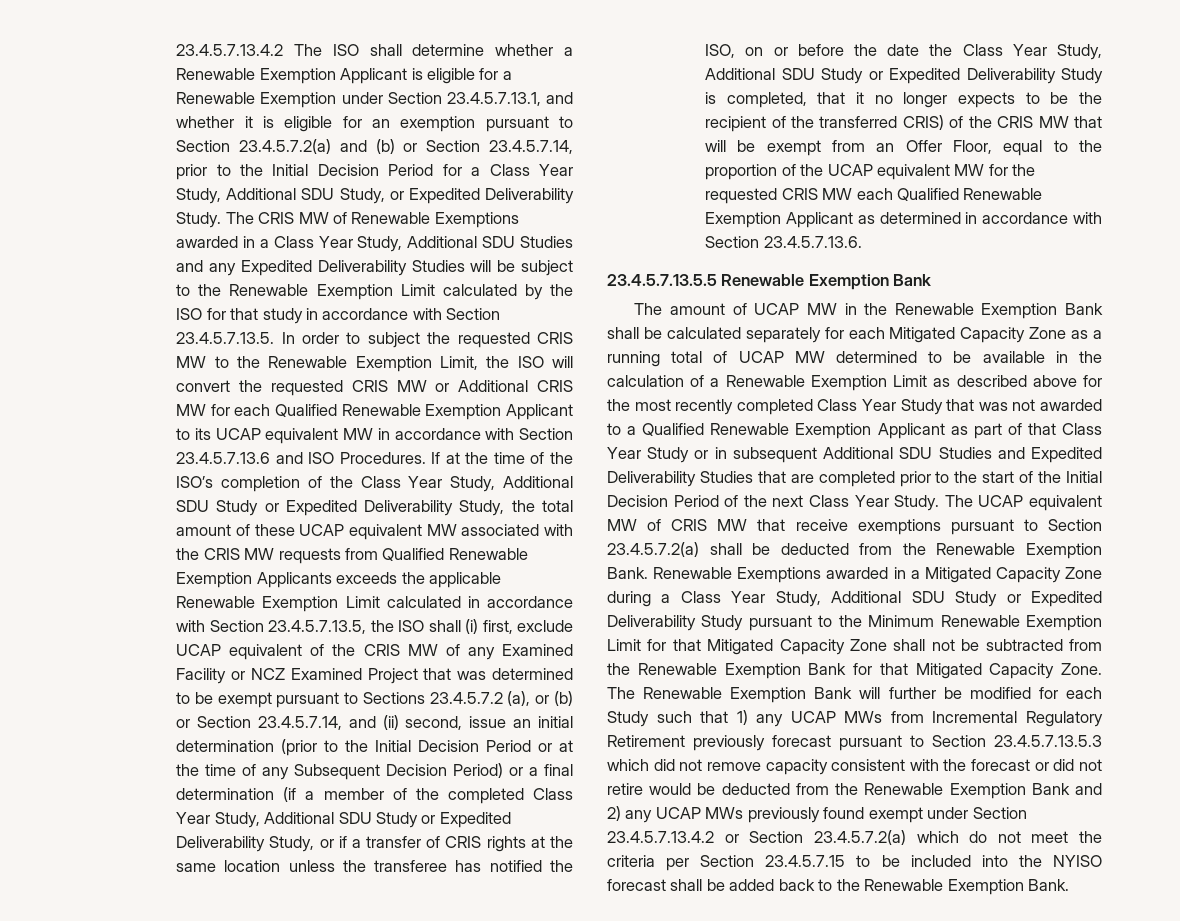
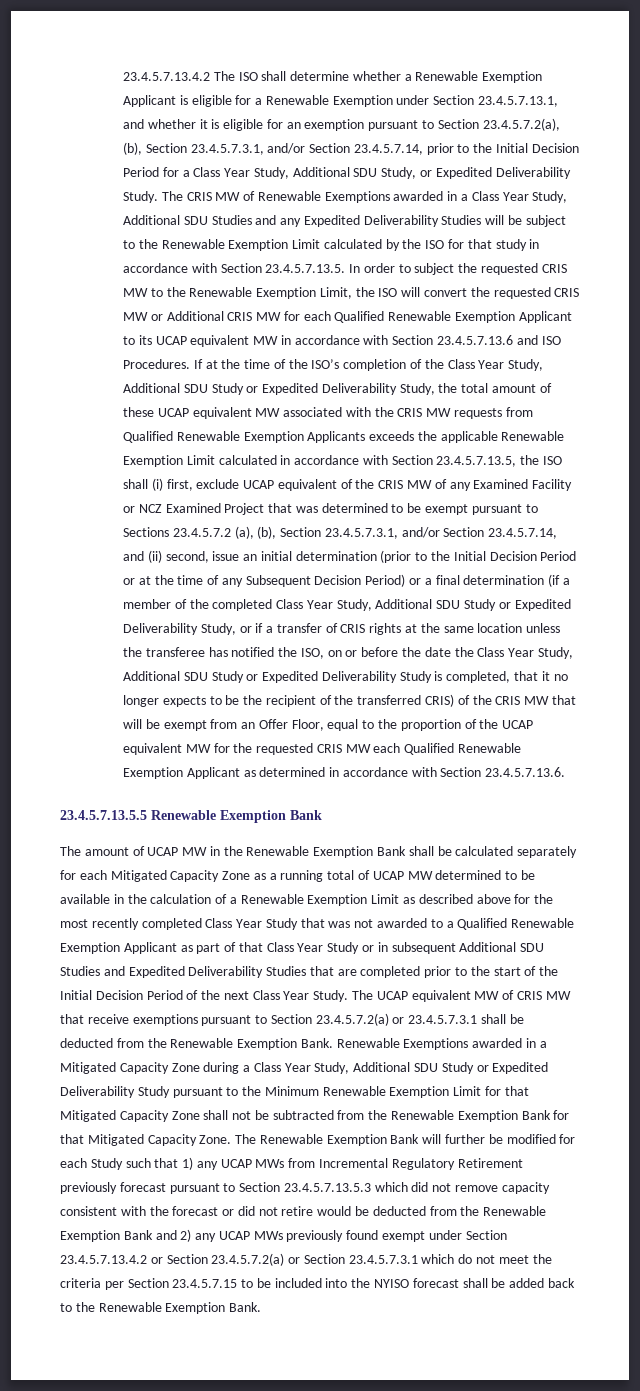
- 23.4.5.7.13.4.2 The ISO shall determine whether a Renewable Exemption Applicant is eligible for a Renewable Exemption under Section 23.4.5.7.13.1, and whether it is eligible for an exemption pursuant to Section 23.4.5.7.2(a) and (b) or Section 23.4.5.7.14, prior to the Initial Decision Period for a Class Year Study, Additional SDU Study, or Expedited Deliverability Study.
+ 23.4.5.7.13.4.2 The ISO shall determine whether a Renewable Exemption Applicant is eligible for a Renewable Exemption under Section 23.4.5.7.13.1, and whether it is eligible for an exemption pursuant to Section 23.4.5.7.2(a), (b), Section 23.4.5.7.3.1, and/or Section 23.4.5.7.14, prior to the Initial Decision Period for a Class Year Study, Additional SDU Study, or Expedited Deliverability Study.
- If at the time of the ISO’s completion of the Class Year Study, Additional SDU Study or Expedited Deliverability Study, the total amount of these UCAP equivalent MW associated with the CRIS MW requests from Qualified Renewable Exemption Applicants exceeds the applicable Renewable Exemption Limit calculated in accordance with Section 23.4.5.7.13.5, the ISO shall (i) first, exclude UCAP equivalent of the CRIS MW of any Examined Facility or NCZ Examined Project that was determined to be exempt pursuant to Sections 23.4.5.7.2 (a), or (b) or Section 23.4.5.7.14, and (ii) second, issue an initial determination (prior to the Initial Decision Period or at the time of any Subsequent Decision Period) or a final determination (if a member of the completed Class Year Study, Additional SDU Study or Expedited Deliverability Study, or if a transfer of CRIS rights at the same location unless the transferee has notified the ISO, on or before the date the Class Year Study, Additional SDU Study or Expedited Deliverability Study is completed, that it no longer expects to be the recipient of the transferred CRIS) of the CRIS MW that will be exempt from an Offer Floor, equal to the proportion of the UCAP equivalent MW for the requested CRIS MW each Qualified Renewable Exemption Applicant as determined in accordance with Section 23.4.5.7.13.6.
+ If at the time of the ISO’s completion of the Class Year Study, Additional SDU Study or Expedited Deliverability Study, the total amount of these UCAP equivalent MW associated with the CRIS MW requests from Qualified Renewable Exemption Applicants exceeds the applicable Renewable Exemption Limit calculated in accordance with Section 23.4.5.7.13.5, the ISO shall (i) first, exclude UCAP equivalent of the CRIS MW of any Examined Facility or NCZ Examined Project that was determined to be exempt pursuant to Sections 23.4.5.7.2 (a), (b), Section 23.4.5.7.3.1, and/or Section 23.4.5.7.14, and (ii) second, issue an initial determination (prior to the Initial Decision Period or at the time of any Subsequent Decision Period) or a final determination (if a member of the completed Class Year Study, Additional SDU Study or Expedited Deliverability Study, or if a transfer of CRIS rights at the same location unless the transferee has notified the ISO, on or before the date the Class Year Study, Additional SDU Study or Expedited Deliverability Study is completed, that it no longer expects to be the recipient of the transferred CRIS) of the CRIS MW that will be exempt from an Offer Floor, equal to the proportion of the UCAP equivalent MW for the requested CRIS MW each Qualified Renewable Exemption Applicant as determined in accordance with Section 23.4.5.7.13.6.
- The UCAP equivalent MW of CRIS MW that receive exemptions pursuant to Section 23.4.5.7.2(a) shall be deducted from the Renewable Exemption Bank.
+ The UCAP equivalent MW of CRIS MW that receive exemptions pursuant to Section 23.4.5.7.2(a) or 23.4.5.7.3.1 shall be deducted from the Renewable Exemption Bank.
- The Renewable Exemption Bank will further be modified for each Study such that 1) any UCAP MWs from Incremental Regulatory Retirement previously forecast pursuant to Section 23.4.5.7.13.5.3 which did not remove capacity consistent with the forecast or did not retire would be deducted from the Renewable Exemption Bank and 2) any UCAP MWs previously found exempt under Section 23.4.5.7.13.4.2 or Section 23.4.5.7.2(a) which do not meet the criteria per Section 23.4.5.7.15 to be included into the NYISO forecast shall be added back to the Renewable Exemption Bank.
+ The Renewable Exemption Bank will further be modified for each Study such that 1) any UCAP MWs from Incremental Regulatory Retirement previously forecast pursuant to Section 23.4.5.7.13.5.3 which did not remove capacity consistent with the forecast or did not retire would be deducted from the Renewable Exemption Bank and 2) any UCAP MWs previously found exempt under Section 23.4.5.7.13.4.2 or Section 23.4.5.7.2(a) or Section 23.4.5.7.3.1 which do not meet the criteria per Section 23.4.5.7.15 to be included into the NYISO forecast shall be added back to the Renewable Exemption Bank.

